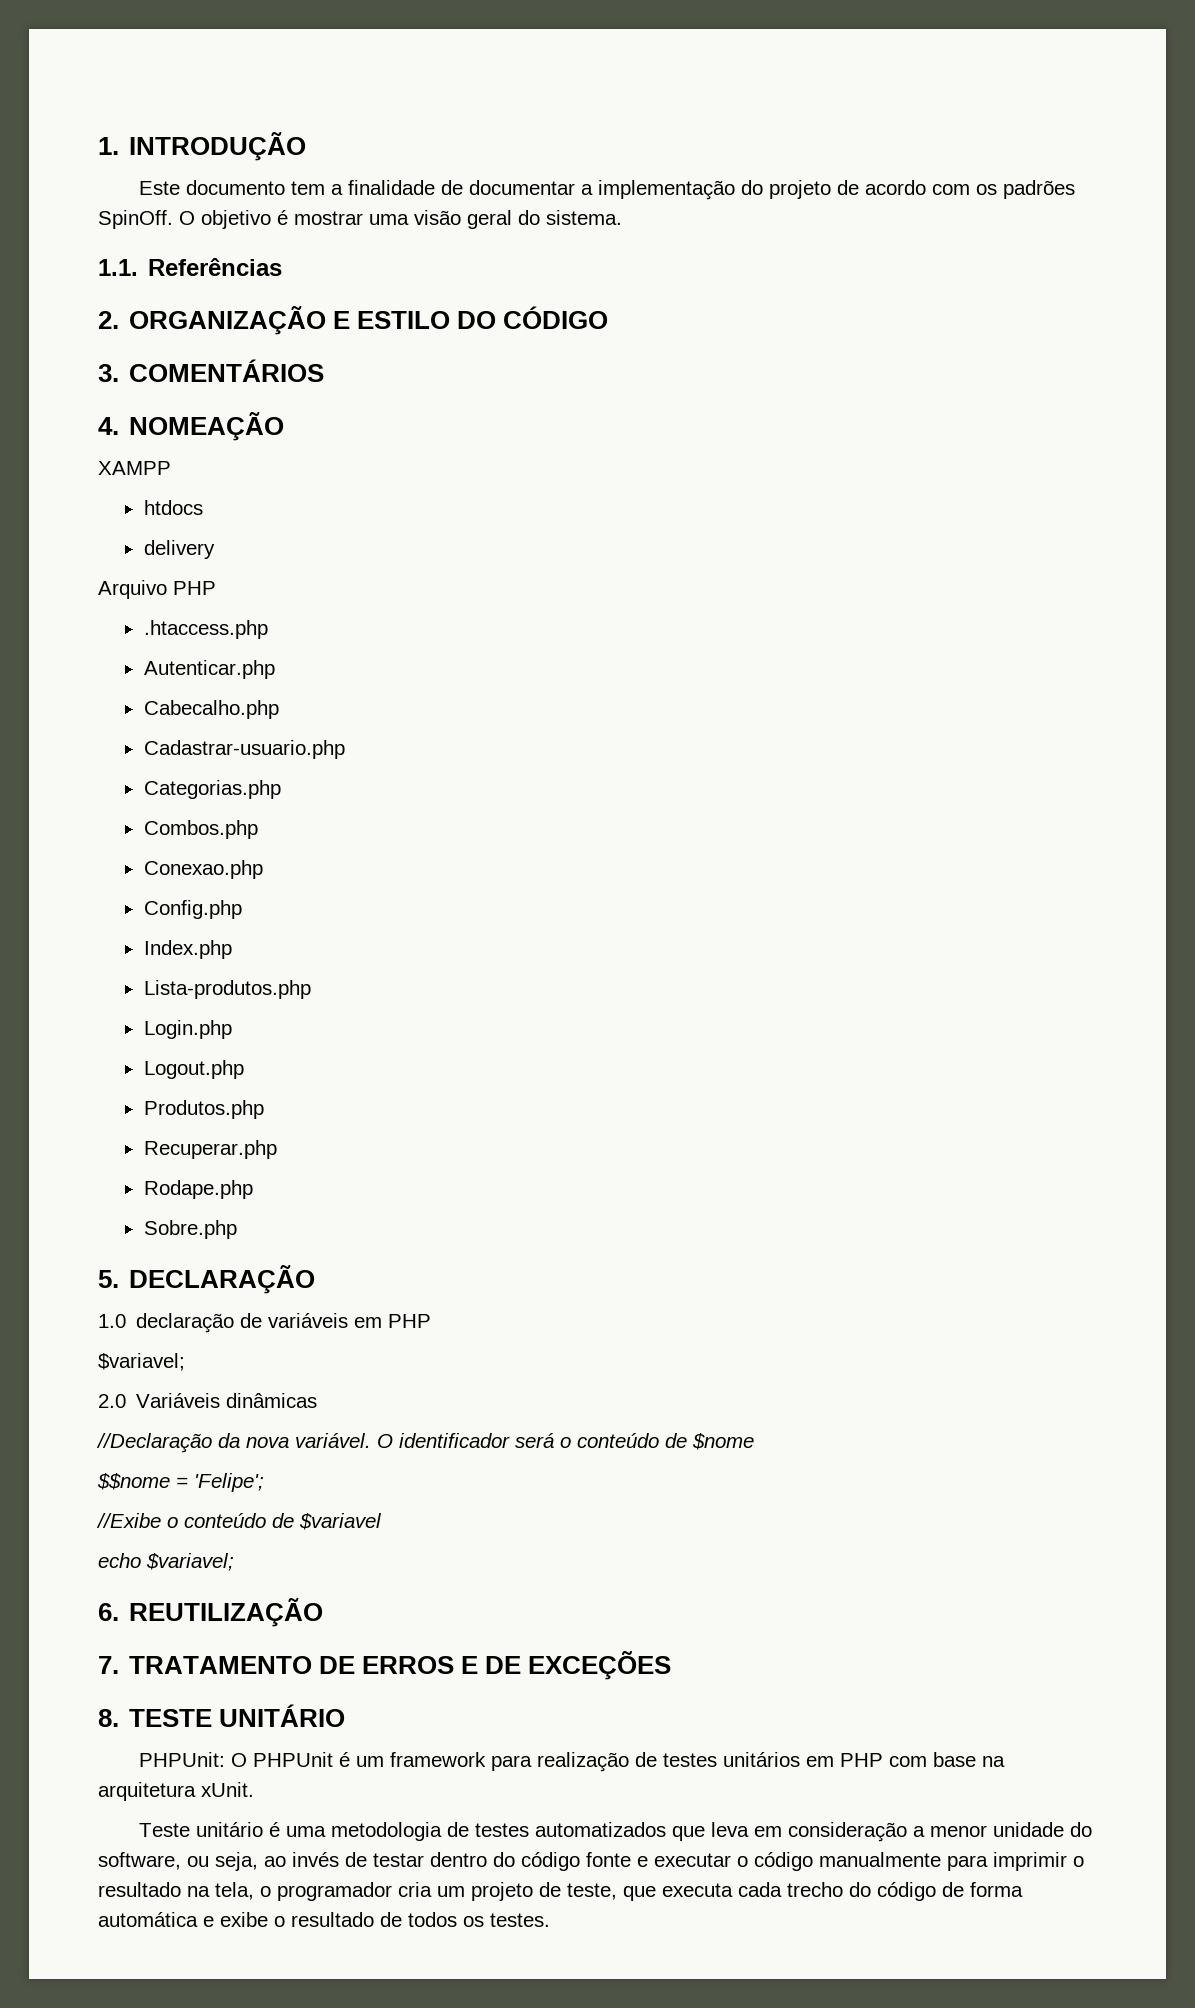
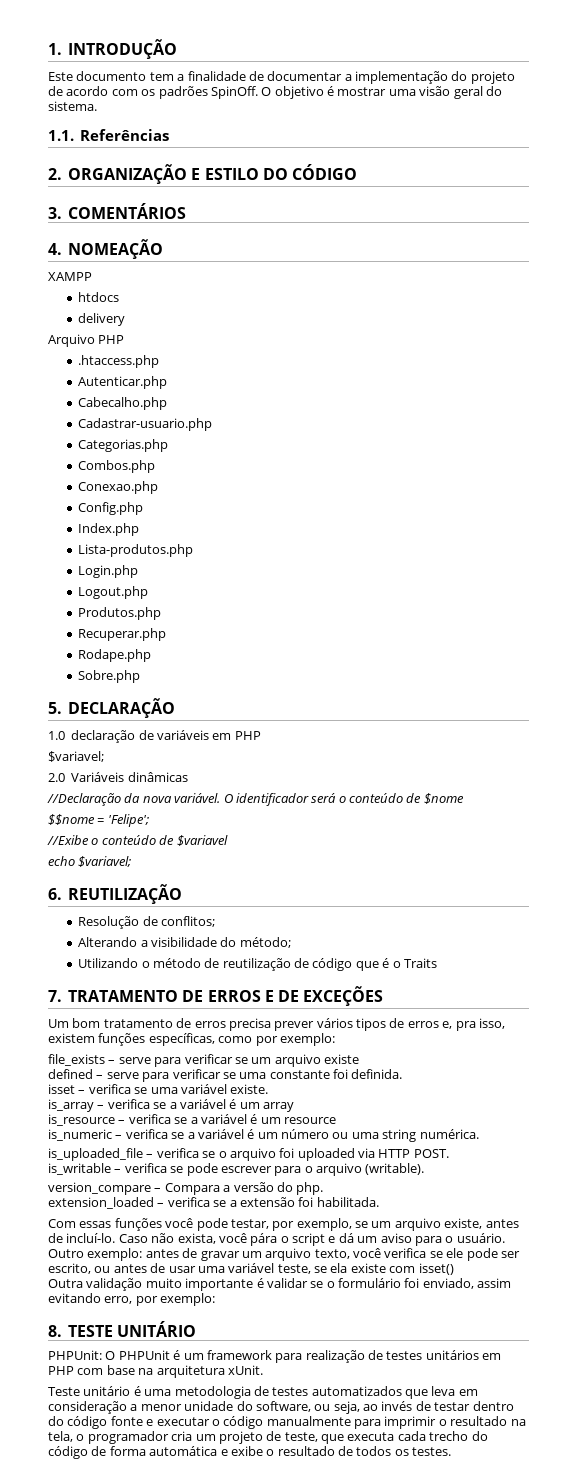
+ Resolução de conflitos;
+ Alterando a visibilidade do método;
+ Utilizando o método de reutilização de código que é o Traits
+ Um bom tratamento de erros precisa prever vários tipos de erros e, pra isso, existem funções específicas, como por exemplo:
+ file_exists – serve para verificar se um arquivo existe
+ defined – serve para verificar se uma constante foi definida.
+ isset – verifica se uma variável existe.
+ is_array – verifica se a variável é um array
+ is_resource – verifica se a variável é um resource
+ is_numeric – verifica se a variável é um número ou uma string numérica.
+ is_uploaded_file – verifica se o arquivo foi uploaded via HTTP POST.
+ is_writable – verifica se pode escrever para o arquivo (writable).
+ version_compare – Compara a versão do php.
+ extension_loaded – verifica se a extensão foi habilitada.
+ Com essas funções você pode testar, por exemplo, se um arquivo existe, antes de incluí-lo. Caso não exista, você pára o script e dá um aviso para o usuário. Outro exemplo: antes de gravar um arquivo texto, você verifica se ele pode ser escrito, ou antes de usar uma variável teste, se ela existe com isset()
+ Outra validação muito importante é validar se o formulário foi enviado, assim evitando erro, por exemplo:

